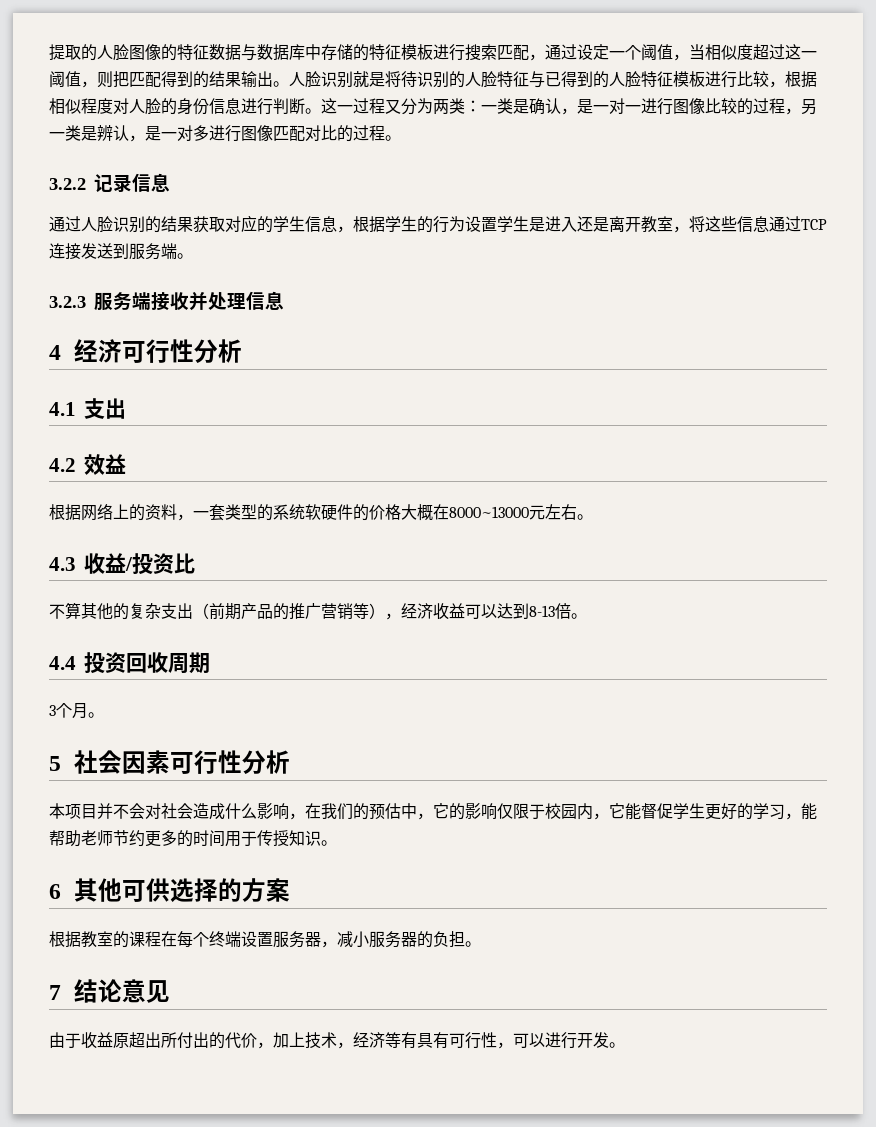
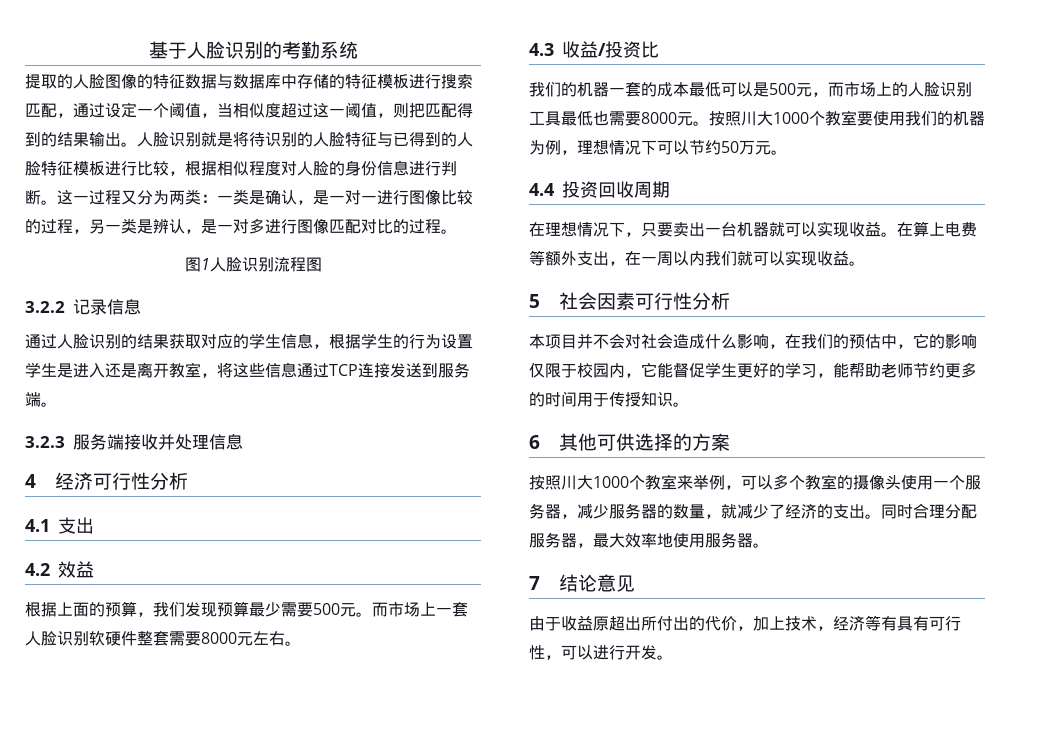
+ 基于人脸识别的考勤系统
+ 图1人脸识别流程图
- 根据网络上的资料，一套类型的系统软硬件的价格大概在8000~13000元左右。
+ 根据上面的预算，我们发现预算最少需要500元。而市场上一套人脸识别软硬件整套需要8000元左右。
- 不算其他的复杂支出（前期产品的推广营销等），经济收益可以达到8-13倍。
+ 我们的机器一套的成本最低可以是500元，而市场上的人脸识别工具最低也需要8000元。按照川大1000个教室要使用我们的机器为例，理想情况下可以节约50万元。
- 3个月。
+ 在理想情况下，只要卖出一台机器就可以实现收益。在算上电费等额外支出，在一周以内我们就可以实现收益。
- 根据教室的课程在每个终端设置服务器，减小服务器的负担。
+ 按照川大1000个教室来举例，可以多个教室的摄像头使用一个服务器，减少服务器的数量，就减少了经济的支出。同时合理分配服务器，最大效率地使用服务器。

